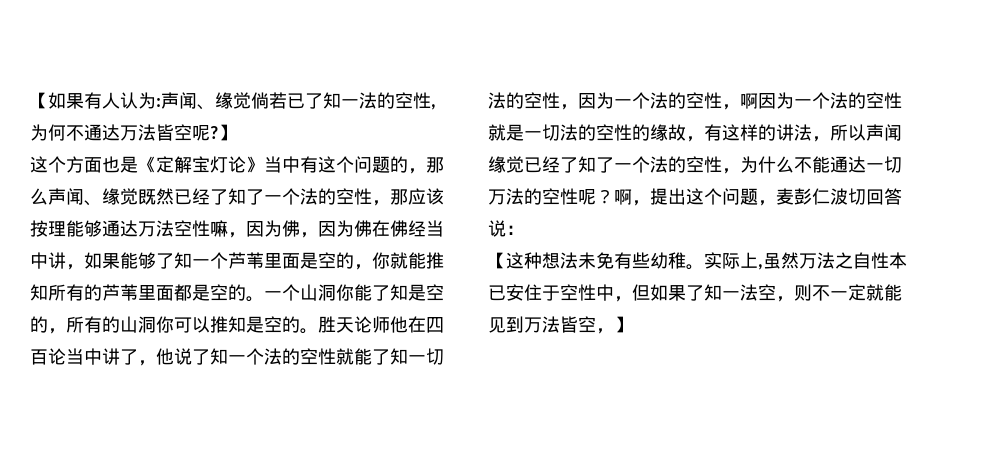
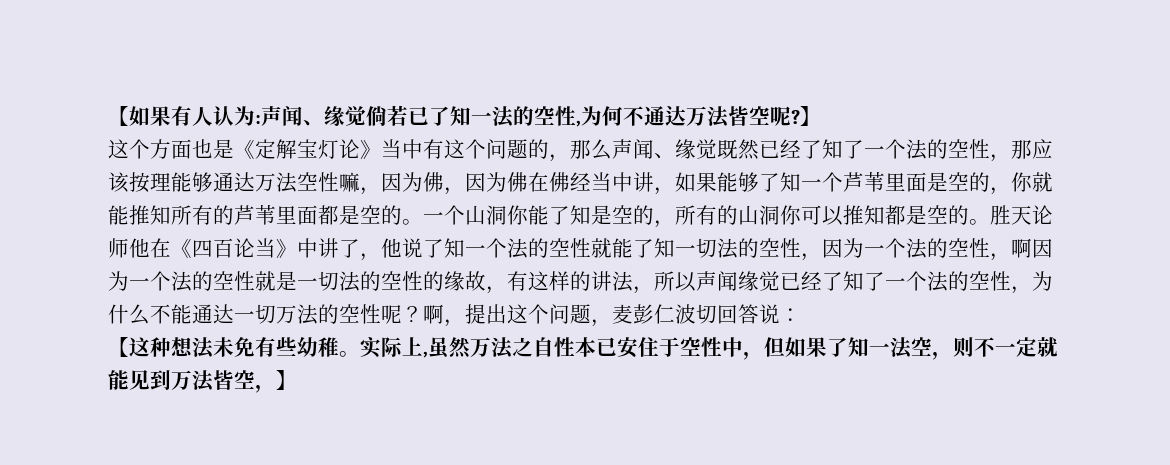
- 一个山洞你能了知是空的，所有的山洞你可以推知是空的。
+ 一个山洞你能了知是空的，所有的山洞你可以推知都是空的。
- 胜天论师他在四百论当中讲了，他说了知一个法的空性就能了知一切法的空性，因为一个法的空性，啊因为一个法的空性就是一切法的空性的缘故，有这样的讲法，所以声闻缘觉已经了知了一个法的空性，为什么不能通达一切万法的空性呢？
+ 胜天论师他在《四百论当》中讲了，他说了知一个法的空性就能了知一切法的空性，因为一个法的空性，啊因为一个法的空性就是一切法的空性的缘故，有这样的讲法，所以声闻缘觉已经了知了一个法的空性，为什么不能通达一切万法的空性呢？

